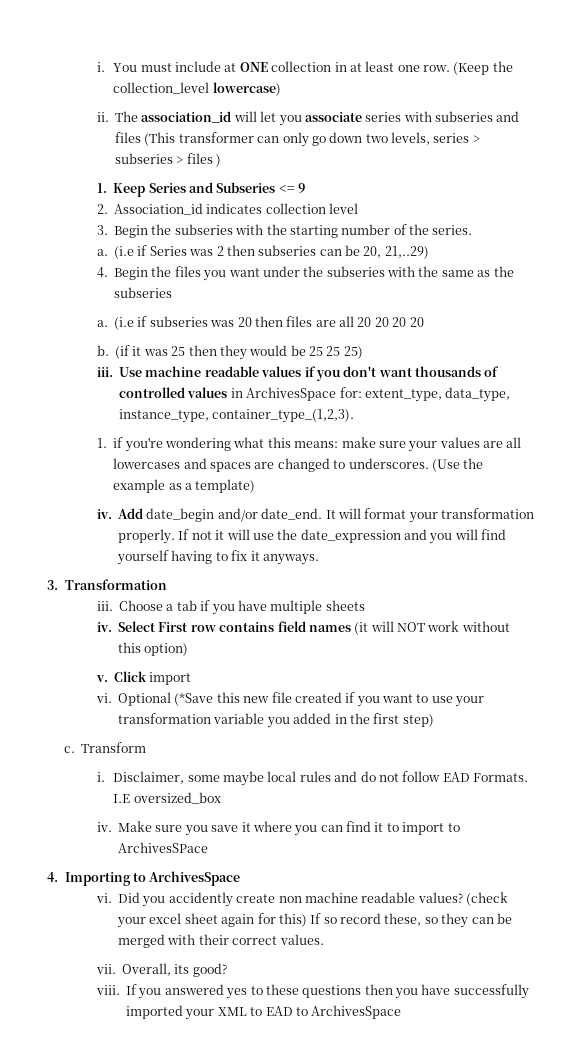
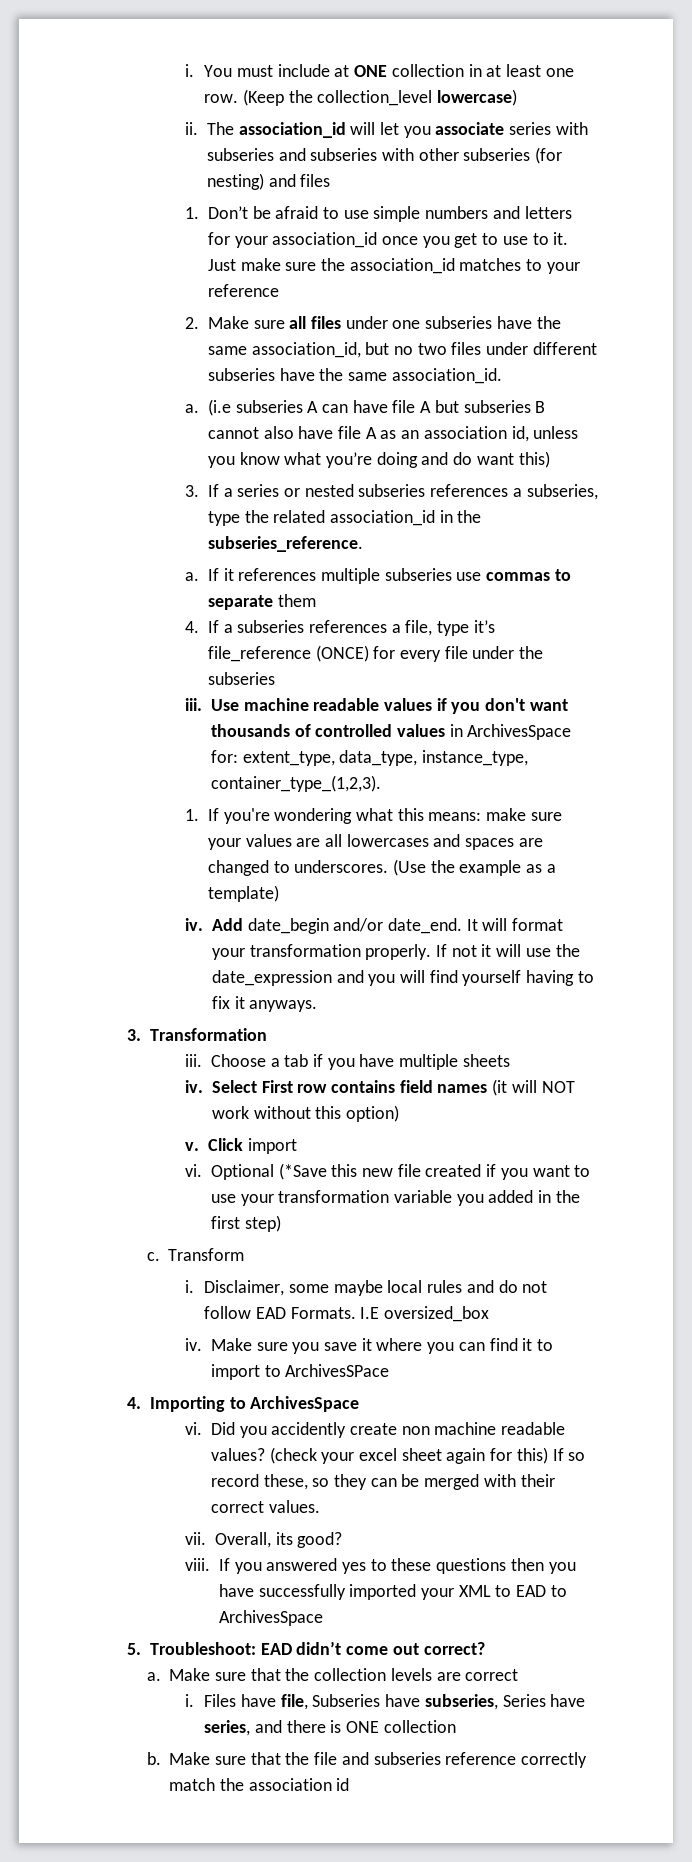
- The association_id will let you associate series with subseries and files (This transformer can only go down two levels, series > subseries > files )
- 1. Keep Series and Subseries <= 9
- 2. Association_id indicates collection level
- 3. Begin the subseries with the starting number of the series.
- a. (i.e if Series was 2 then subseries can be 20, 21,..29)
- 4. Begin the files you want under the subseries with the same as the subseries
- a. (i.e if subseries was 20 then files are all 20 20 20 20
- b. (if it was 25 then they would be 25 25 25)
+ The association_id will let you associate series with subseries and subseries with other subseries (for nesting) and files
+ 1. Don’t be afraid to use simple numbers and letters for your association_id once you get to use to it. Just make sure the association_id matches to your reference
+ 2. Make sure all files under one subseries have the same association_id, but no two files under different subseries have the same association_id.
+ a. (i.e subseries A can have file A but subseries B cannot also have file A as an association id, unless you know what you’re doing and do want this)
+ 3. If a series or nested subseries references a subseries, type the related association_id in the subseries_reference.
+ a. If it references multiple subseries use commas to separate them
+ 4. If a subseries references a file, type it’s file_reference (ONCE) for every file under the subseries
- 1. if you're wondering what this means: make sure your values are all lowercases and spaces are changed to underscores.
+ 1. If you're wondering what this means: make sure your values are all lowercases and spaces are changed to underscores.
+ 5. Troubleshoot: EAD didn’t come out correct?
+ a. Make sure that the collection levels are correct
+ i. Files have file, Subseries have subseries, Series have series, and there is ONE collection
+ b. Make sure that the file and subseries reference correctly match the association id

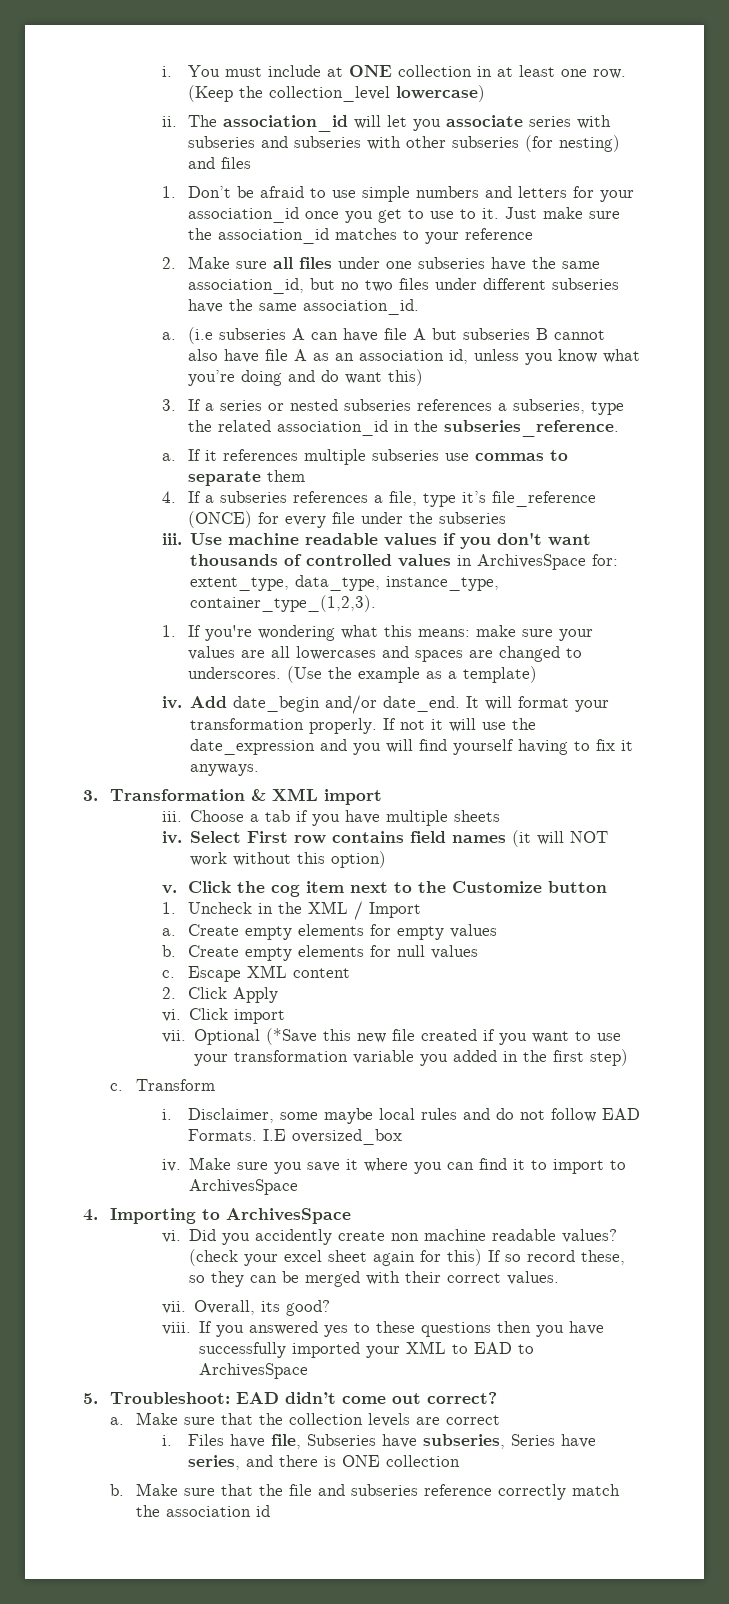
- 3. Transformation
+ 3. Transformation & XML import
- Click import
- vi.
+ Click the cog item next to the Customize button
+ 1. Uncheck in the XML / Import
+ a. Create empty elements for empty values
+ b. Create empty elements for null values
+ c. Escape XML content
+ 2. Click Apply
+ vi. Click import
+ vii.
- Make sure you save it where you can find it to import to ArchivesSPace
+ Make sure you save it where you can find it to import to ArchivesSpace

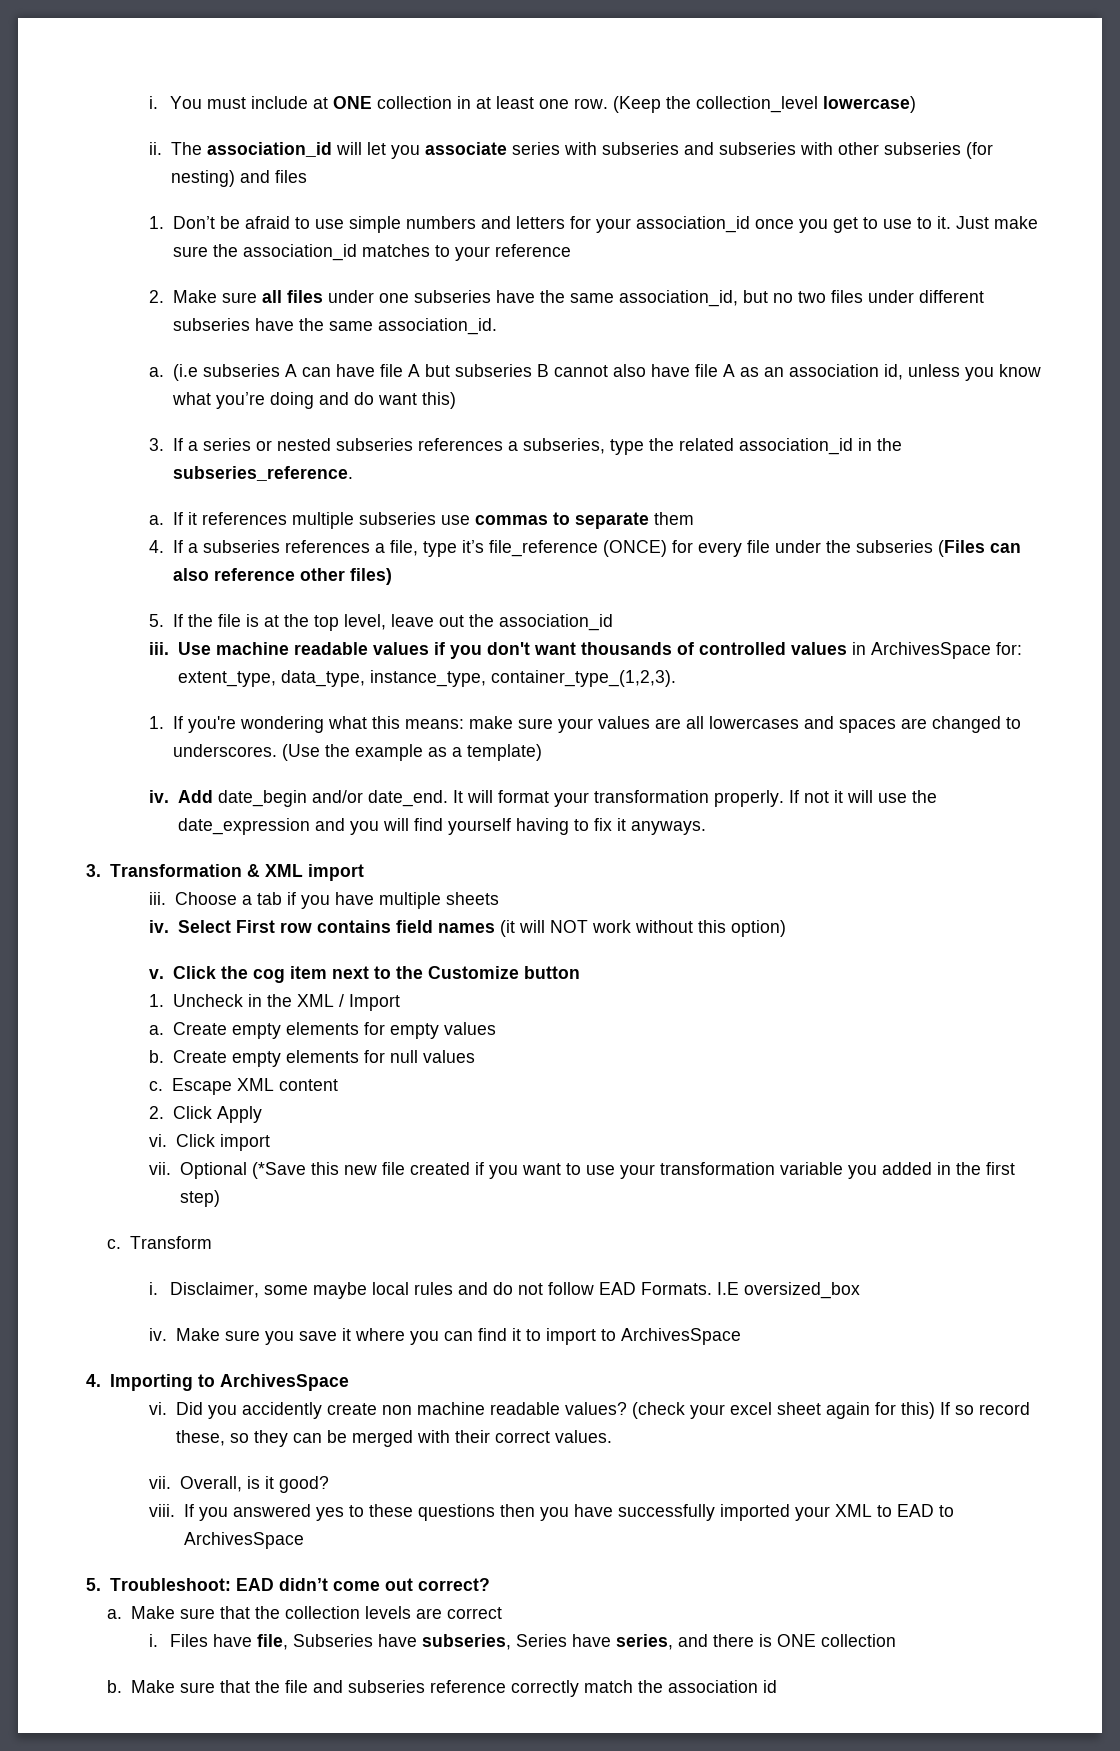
- 4. If a subseries references a file, type it’s file_reference (ONCE) for every file under the subseries
+ 4. If a subseries references a file, type it’s file_reference (ONCE) for every file under the subseries (Files can also reference other files)
+ 5. If the file is at the top level, leave out the association_id
- Overall, its good?
+ Overall, is it good?

